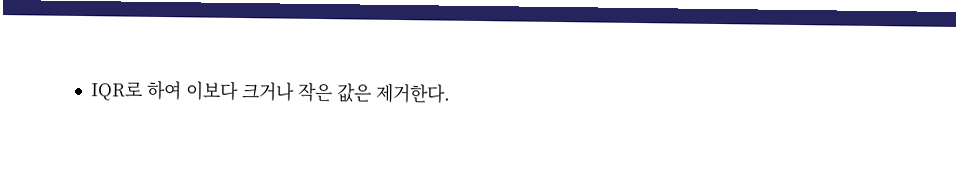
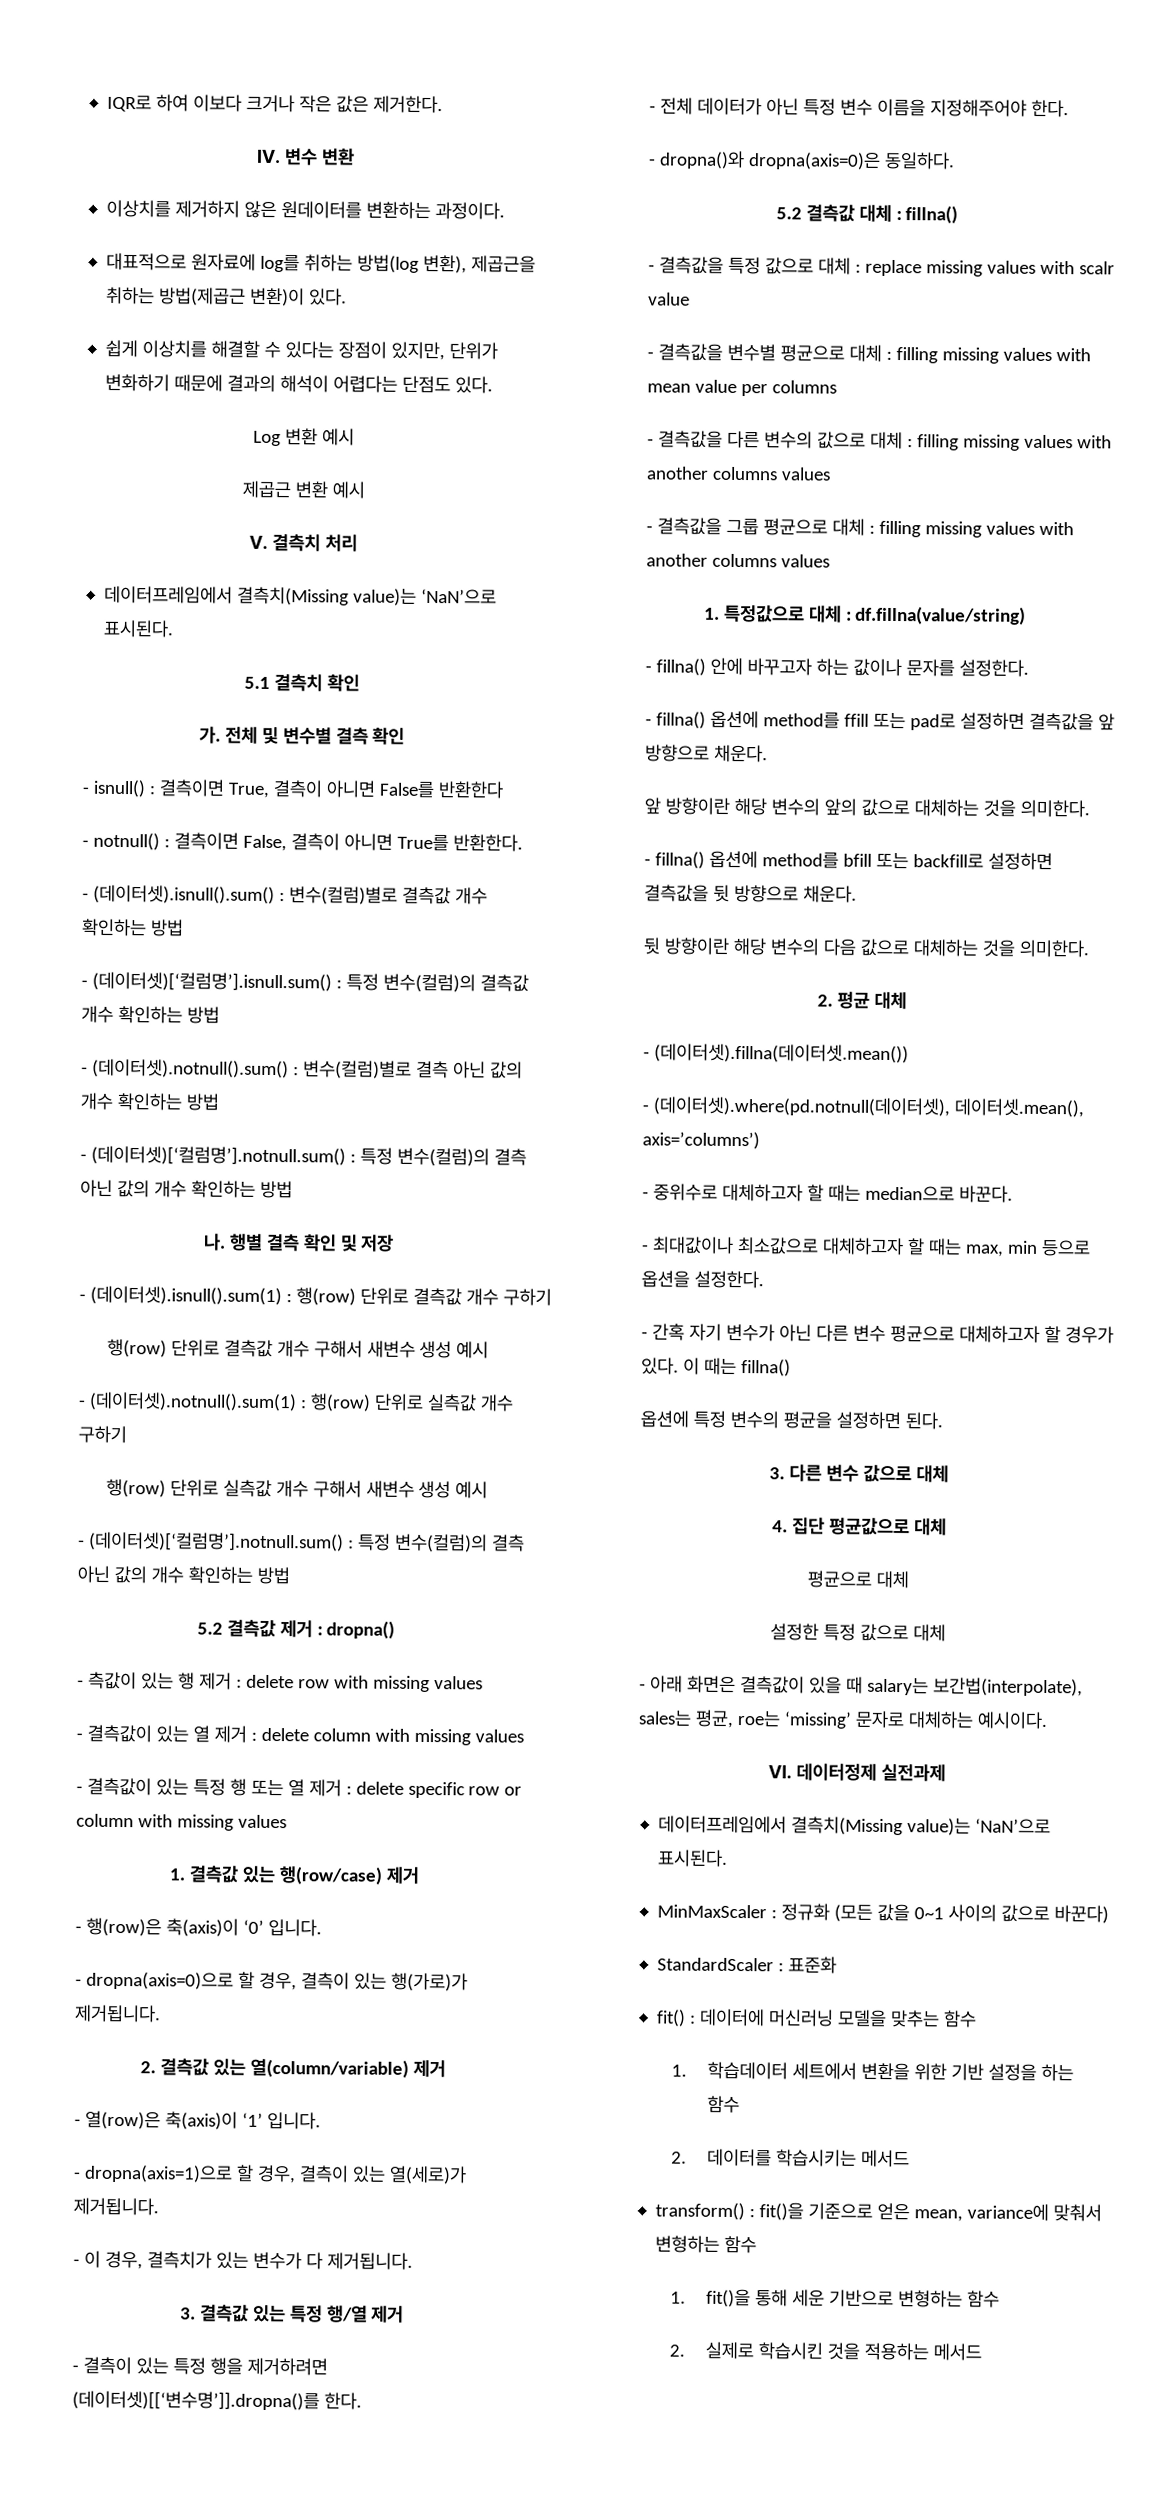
+ Ⅳ. 변수 변환
+ 이상치를 제거하지 않은 원데이터를 변환하는 과정이다.
+ 대표적으로 원자료에 log를 취하는 방법(log 변환), 제곱근을 취하는 방법(제곱근 변환)이 있다.
+ 쉽게 이상치를 해결할 수 있다는 장점이 있지만, 단위가 변화하기 때문에 결과의 해석이 어렵다는 단점도 있다.
+ Log 변환 예시
+ 제곱근 변환 예시
+ Ⅴ. 결측치 처리
+ 데이터프레임에서 결측치(Missing value)는 ‘NaN’으로 표시된다.
+ 5.1 결측치 확인
+ 가. 전체 및 변수별 결측 확인
+ - isnull() : 결측이면 True, 결측이 아니면 False를 반환한다
+ - notnull() : 결측이면 False, 결측이 아니면 True를 반환한다.
+ - (데이터셋).isnull().sum() : 변수(컬럼)별로 결측값 개수 확인하는 방법
+ - (데이터셋)[‘컬럼명’].isnull.sum() : 특정 변수(컬럼)의 결측값 개수 확인하는 방법
+ - (데이터셋).notnull().sum() : 변수(컬럼)별로 결측 아닌 값의 개수 확인하는 방법
+ - (데이터셋)[‘컬럼명’].notnull.sum() : 특정 변수(컬럼)의 결측 아닌 값의 개수 확인하는 방법
+ 나. 행별 결측 확인 및 저장
+ - (데이터셋).isnull().sum(1) : 행(row) 단위로 결측값 개수 구하기
+ 행(row) 단위로 결측값 개수 구해서 새변수 생성 예시
+ - (데이터셋).notnull().sum(1) : 행(row) 단위로 실측값 개수 구하기
+ 행(row) 단위로 실측값 개수 구해서 새변수 생성 예시
+ - (데이터셋)[‘컬럼명’].notnull.sum() : 특정 변수(컬럼)의 결측 아닌 값의 개수 확인하는 방법
+ 5.2 결측값 제거 : dropna()
+ - 측값이 있는 행 제거 : delete row with missing values
+ - 결측값이 있는 열 제거 : delete column with missing values
+ - 결측값이 있는 특정 행 또는 열 제거 : delete specific row or column with missing values
+ 1. 결측값 있는 행(row/case) 제거
+ - 행(row)은 축(axis)이 ‘0’ 입니다.
+ - dropna(axis=0)으로 할 경우, 결측이 있는 행(가로)가 제거됩니다.
+ 2. 결측값 있는 열(column/variable) 제거
+ - 열(row)은 축(axis)이 ‘1’ 입니다.
+ - dropna(axis=1)으로 할 경우, 결측이 있는 열(세로)가 제거됩니다.
+ - 이 경우, 결측치가 있는 변수가 다 제거됩니다.
+ 3. 결측값 있는 특정 행/열 제거
+ - 결측이 있는 특정 행을 제거하려면 (데이터셋)[[‘변수명’]].dropna()를 한다.
+ - 전체 데이터가 아닌 특정 변수 이름을 지정해주어야 한다.
+ - dropna()와 dropna(axis=0)은 동일하다.
+ 5.2 결측값 대체 : fillna()
+ - 결측값을 특정 값으로 대체 : replace missing values with scalr value
+ - 결측값을 변수별 평균으로 대체 : filling missing values with mean value per columns
+ - 결측값을 다른 변수의 값으로 대체 : filling missing values with another columns values
+ - 결측값을 그룹 평균으로 대체 : filling missing values with another columns values
+ 1. 특정값으로 대체 : df.fillna(value/string)
+ - fillna() 안에 바꾸고자 하는 값이나 문자를 설정한다.
+ - fillna() 옵션에 method를 ffill 또는 pad로 설정하면 결측값을 앞 방향으로 채운다.
+ 앞 방향이란 해당 변수의 앞의 값으로 대체하는 것을 의미한다.
+ - fillna() 옵션에 method를 bfill 또는 backfill로 설정하면 결측값을 뒷 방향으로 채운다.
+ 뒷 방향이란 해당 변수의 다음 값으로 대체하는 것을 의미한다.
+ 2. 평균 대체
+ - (데이터셋).fillna(데이터셋.mean())
+ - (데이터셋).where(pd.notnull(데이터셋), 데이터셋.mean(), axis=’columns’)
+ - 중위수로 대체하고자 할 때는 median으로 바꾼다.
+ - 최대값이나 최소값으로 대체하고자 할 때는 max, min 등으로 옵션을 설정한다.
+ - 간혹 자기 변수가 아닌 다른 변수 평균으로 대체하고자 할 경우가 있다. 이 때는 fillna()
+ 옵션에 특정 변수의 평균을 설정하면 된다.
+ 3. 다른 변수 값으로 대체
+ 4. 집단 평균값으로 대체
+ 평균으로 대체
+ 설정한 특정 값으로 대체
+ - 아래 화면은 결측값이 있을 때 salary는 보간법(interpolate), sales는 평균, roe는 ‘missing’ 문자로 대체하는 예시이다.
+ Ⅵ. 데이터정제 실전과제
+ 데이터프레임에서 결측치(Missing value)는 ‘NaN’으로 표시된다.
+ MinMaxScaler : 정규화 (모든 값을 0~1 사이의 값으로 바꾼다)
+ StandardScaler : 표준화
+ fit() : 데이터에 머신러닝 모델을 맞추는 함수
+ 1. 학습데이터 세트에서 변환을 위한 기반 설정을 하는 함수
+ 2. 데이터를 학습시키는 메서드
+ transform() : fit()을 기준으로 얻은 mean, variance에 맞춰서 변형하는 함수
+ 1. fit()을 통해 세운 기반으로 변형하는 함수
+ 2. 실제로 학습시킨 것을 적용하는 메서드

